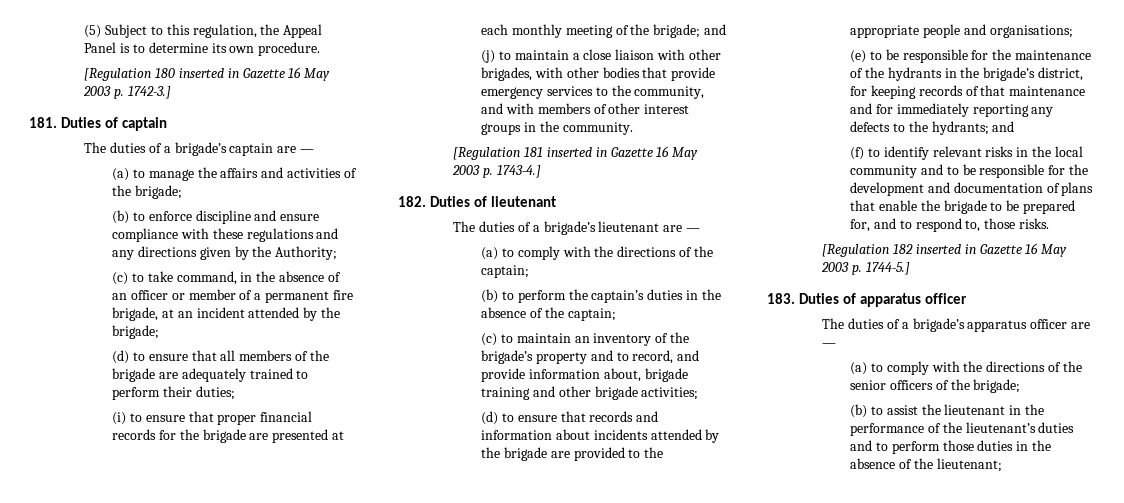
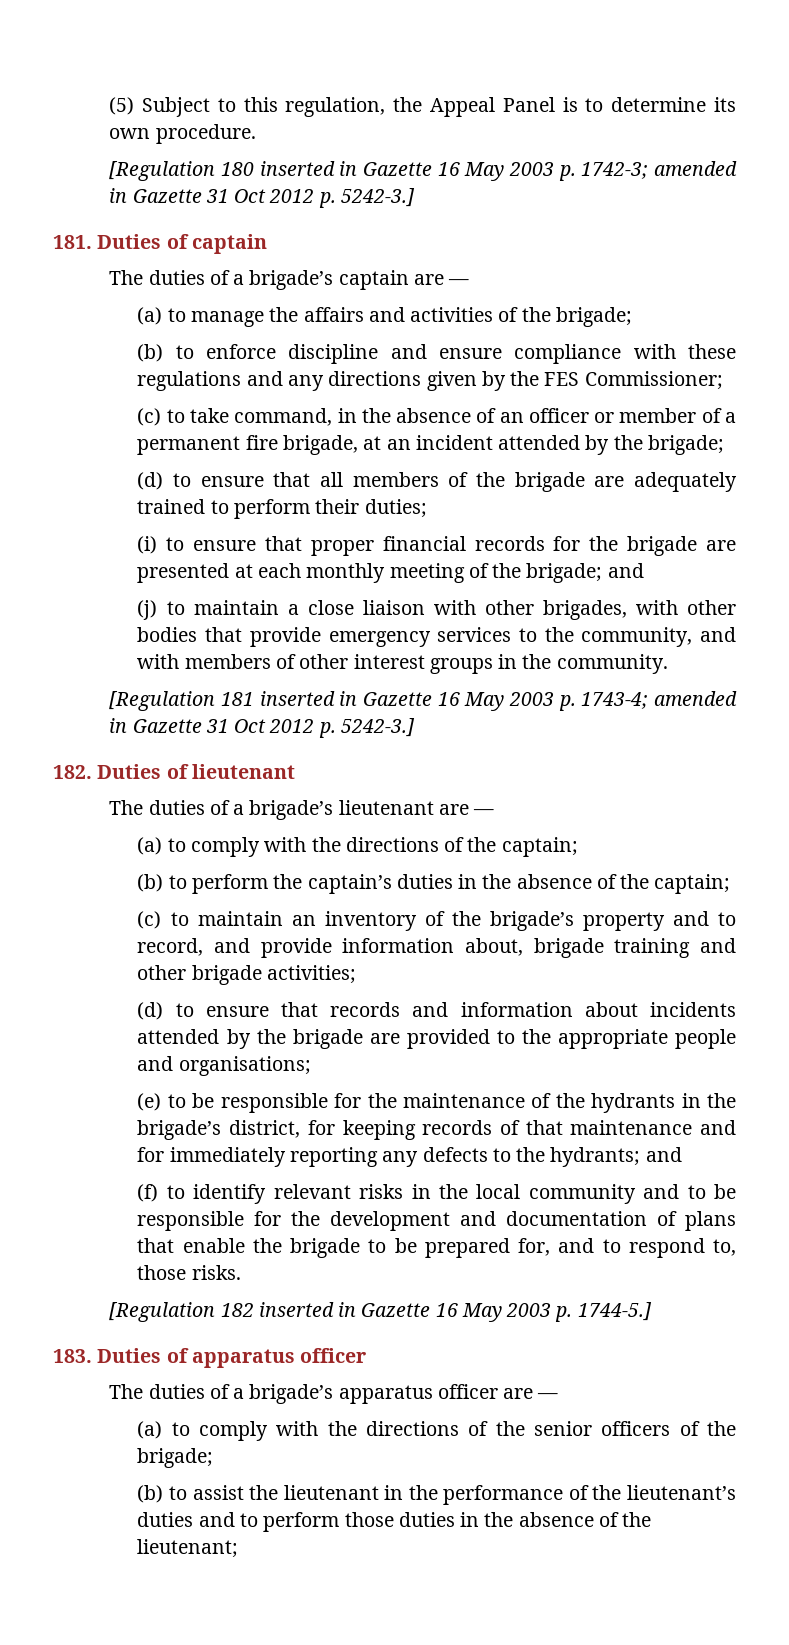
- [Regulation 180 inserted in Gazette 16 May 2003 p. 1742-3.]
+ [Regulation 180 inserted in Gazette 16 May 2003 p. 1742-3; amended in Gazette 31 Oct 2012 p. 5242-3.]
- (b) to enforce discipline and ensure compliance with these regulations and any directions given by the Authority;
+ (b) to enforce discipline and ensure compliance with these regulations and any directions given by the FES Commissioner;
- [Regulation 181 inserted in Gazette 16 May 2003 p. 1743-4.]
+ [Regulation 181 inserted in Gazette 16 May 2003 p. 1743-4; amended in Gazette 31 Oct 2012 p. 5242-3.]

